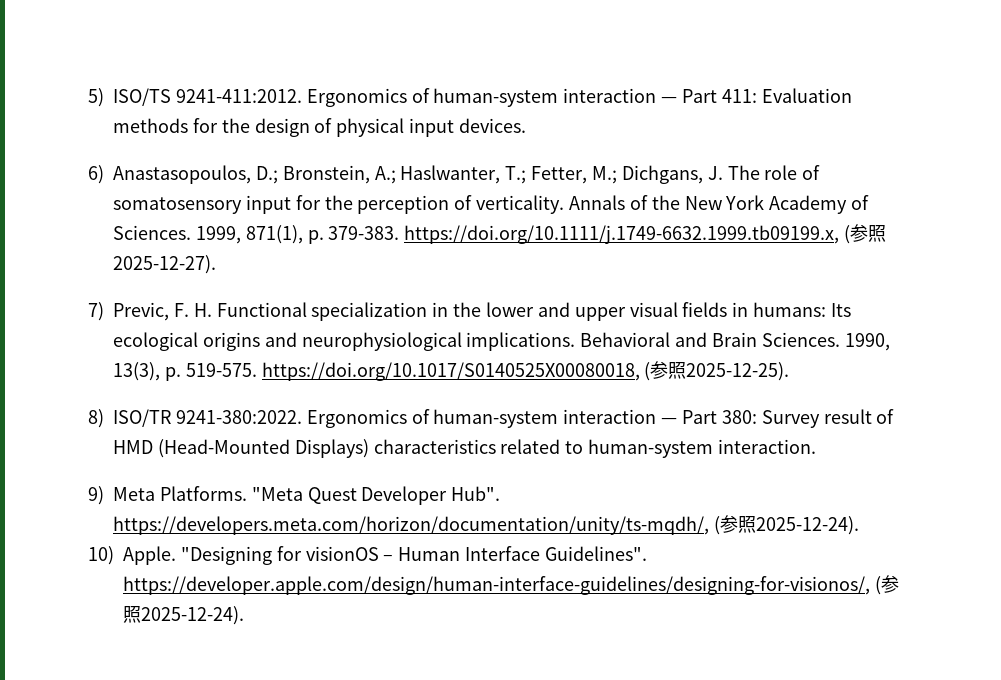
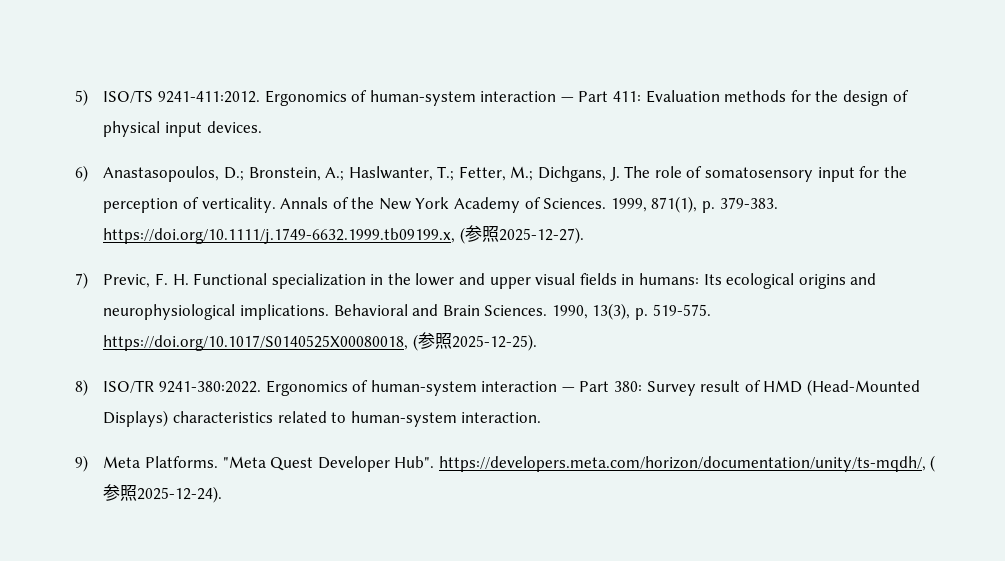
- 10) Apple. "Designing for visionOS – Human Interface Guidelines". https://developer.apple.com/design/human-interface-guidelines/designing-for-visionos/, (参照2025-12-24).

